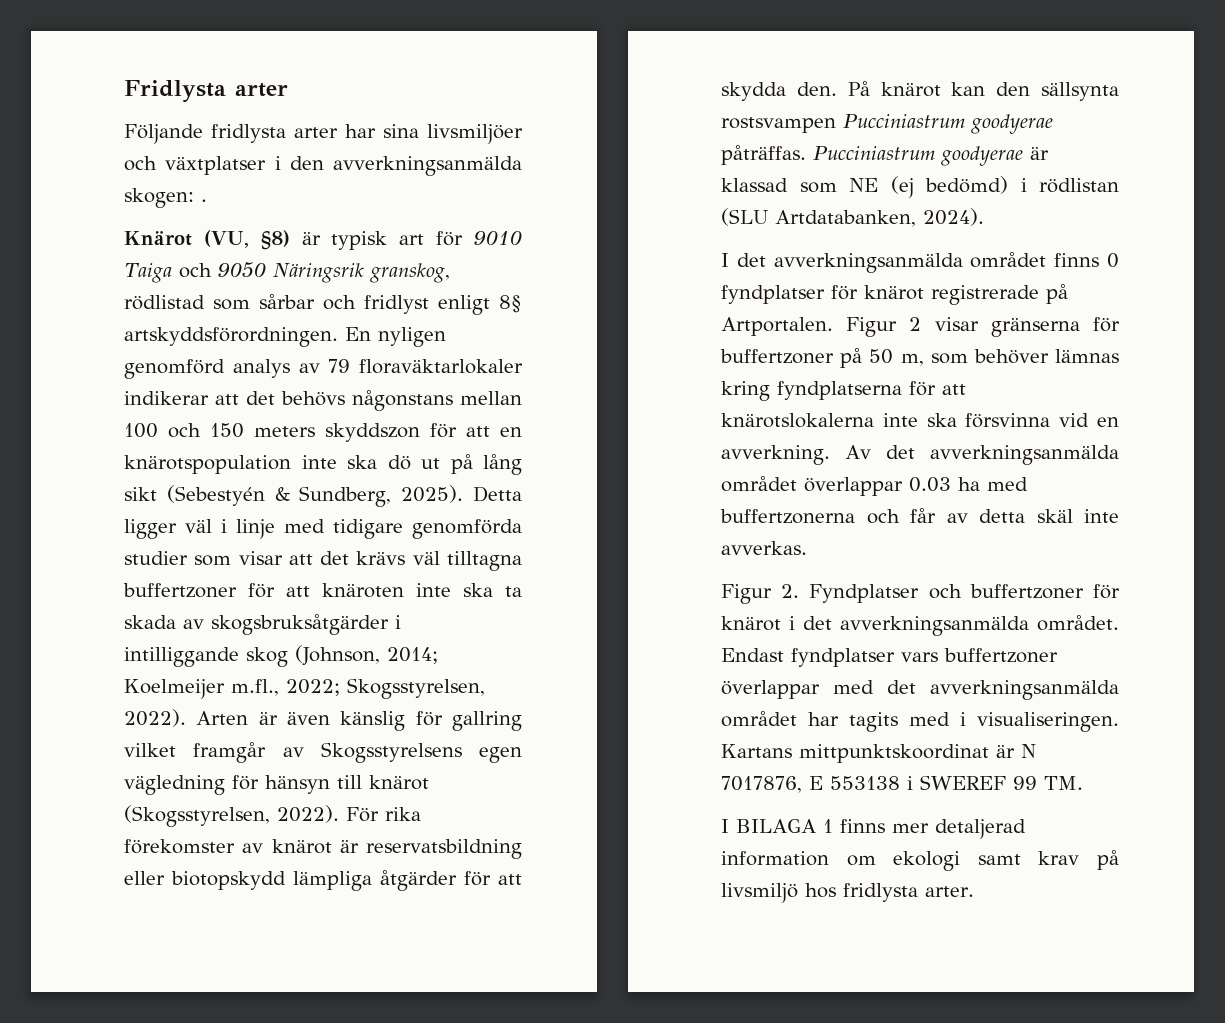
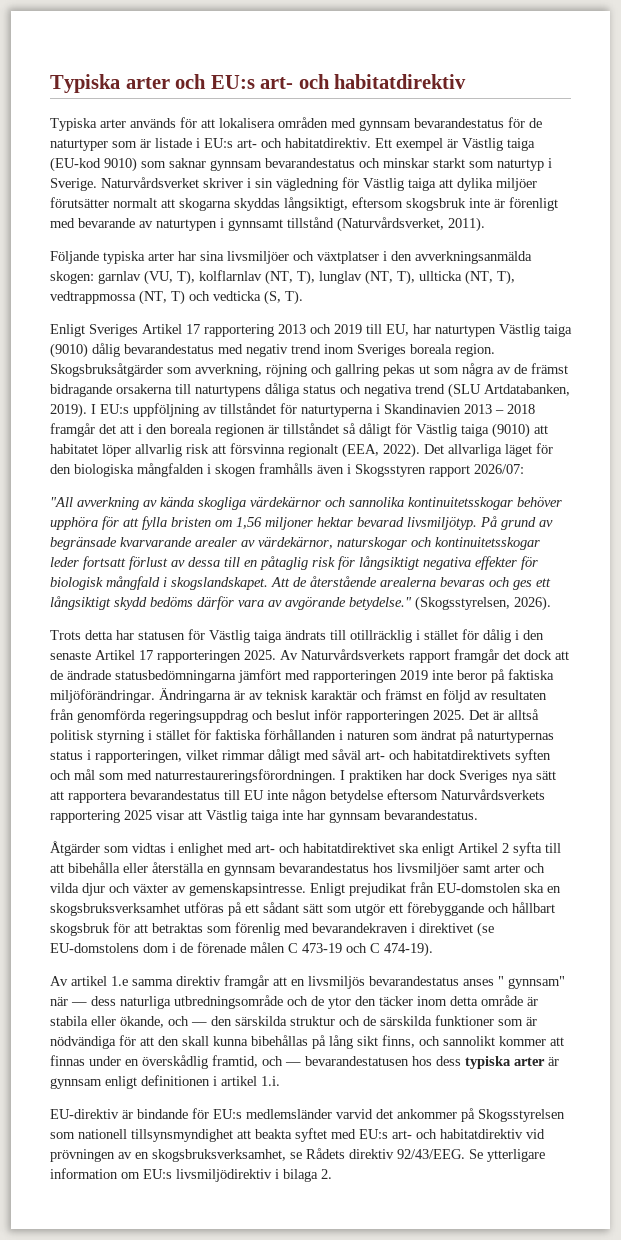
- Fridlysta arter
+ Typiska arter och EU:s art- och habitatdirektiv
+ Typiska arter används för att lokalisera områden med gynnsam bevarandestatus för de naturtyper som är listade i EU:s art- och habitatdirektiv. Ett exempel är Västlig taiga (EU-kod 9010) som saknar gynnsam bevarandestatus och minskar starkt som naturtyp i Sverige. Naturvårdsverket skriver i sin vägledning för Västlig taiga att dylika miljöer förutsätter normalt att skogarna skyddas långsiktigt, eftersom skogsbruk inte är förenligt med bevarande av naturtypen i gynnsamt tillstånd (Naturvårdsverket, 2011).
- Följande fridlysta arter har sina livsmiljöer och växtplatser i den avverkningsanmälda skogen: .
- Knärot (VU, §8) är typisk art för 9010 Taiga och 9050 Näringsrik granskog, rödlistad som sårbar och fridlyst enligt 8§ artskyddsförordningen. En nyligen genomförd analys av 79 floraväktarlokaler indikerar att det behövs någonstans mellan 100 och 150 meters skyddszon för att en knärotspopulation inte ska dö ut på lång sikt (Sebestyén & Sundberg, 2025). Detta ligger väl i linje med tidigare genomförda studier som visar att det krävs väl tilltagna buffertzoner för att knäroten inte ska ta skada av skogsbruksåtgärder i intilliggande skog (Johnson, 2014; Koelmeijer m.fl., 2022; Skogsstyrelsen, 2022). Arten är även känslig för gallring vilket framgår av Skogsstyrelsens egen vägledning för hänsyn till knärot (Skogsstyrelsen, 2022). För rika förekomster av knärot är reservatsbildning eller biotopskydd lämpliga åtgärder för att skydda den. På knärot kan den sällsynta rostsvampen Pucciniastrum goodyerae påträffas. Pucciniastrum goodyerae är klassad som NE (ej bedömd) i rödlistan (SLU Artdatabanken, 2024).
- I det avverkningsanmälda området finns 0 fyndplatser för knärot registrerade på Artportalen. Figur 2 visar gränserna för buffertzoner på 50 m, som behöver lämnas kring fyndplatserna för att knärotslokalerna inte ska försvinna vid en avverkning. Av det avverkningsanmälda området överlappar 0.03 ha med buffertzonerna och får av detta skäl inte avverkas.
- Figur 2. Fyndplatser och buffertzoner för knärot i det avverkningsanmälda området. Endast fyndplatser vars buffertzoner överlappar med det avverkningsanmälda området har tagits med i visualiseringen. Kartans mittpunktskoordinat är N 7017876, E 553138 i SWEREF 99 TM.
- I BILAGA 1 finns mer detaljerad information om ekologi samt krav på livsmiljö hos fridlysta arter.
+ Följande typiska arter har sina livsmiljöer och växtplatser i den avverkningsanmälda skogen: garnlav (VU, T), kolflarnlav (NT, T), lunglav (NT, T), ullticka (NT, T), vedtrappmossa (NT, T) och vedticka (S, T).
+ Enligt Sveriges Artikel 17 rapportering 2013 och 2019 till EU, har naturtypen Västlig taiga (9010) dålig bevarandestatus med negativ trend inom Sveriges boreala region. Skogsbruksåtgärder som avverkning, röjning och gallring pekas ut som några av de främst bidragande orsakerna till naturtypens dåliga status och negativa trend (SLU Artdatabanken, 2019). I EU:s uppföljning av tillståndet för naturtyperna i Skandinavien 2013 – 2018 framgår det att i den boreala regionen är tillståndet så dåligt för Västlig taiga (9010) att habitatet löper allvarlig risk att försvinna regionalt (EEA, 2022). Det allvarliga läget för den biologiska mångfalden i skogen framhålls även i Skogsstyren rapport 2026/07:
+ "All avverkning av kända skogliga värdekärnor och sannolika kontinuitetsskogar behöver upphöra för att fylla bristen om 1,56 miljoner hektar bevarad livsmiljötyp. På grund av begränsade kvarvarande arealer av värdekärnor, naturskogar och kontinuitetsskogar leder fortsatt förlust av dessa till en påtaglig risk för långsiktigt negativa effekter för biologisk mångfald i skogslandskapet. Att de återstående arealerna bevaras och ges ett långsiktigt skydd bedöms därför vara av avgörande betydelse." (Skogsstyrelsen, 2026).
+ Trots detta har statusen för Västlig taiga ändrats till otillräcklig i stället för dålig i den senaste Artikel 17 rapporteringen 2025. Av Naturvårdsverkets rapport framgår det dock att de ändrade statusbedömningarna jämfört med rapporteringen 2019 inte beror på faktiska miljöförändringar. Ändringarna är av teknisk karaktär och främst en följd av resultaten från genomförda regeringsuppdrag och beslut inför rapporteringen 2025. Det är alltså politisk styrning i stället för faktiska förhållanden i naturen som ändrat på naturtypernas status i rapporteringen, vilket rimmar dåligt med såväl art- och habitatdirektivets syften och mål som med naturrestaureringsförordningen. I praktiken har dock Sveriges nya sätt att rapportera bevarandestatus till EU inte någon betydelse eftersom Naturvårdsverkets rapportering 2025 visar att Västlig taiga inte har gynnsam bevarandestatus.
+ Åtgärder som vidtas i enlighet med art- och habitatdirektivet ska enligt Artikel 2 syfta till att bibehålla eller återställa en gynnsam bevarandestatus hos livsmiljöer samt arter och vilda djur och växter av gemenskapsintresse. Enligt prejudikat från EU-domstolen ska en skogsbruksverksamhet utföras på ett sådant sätt som utgör ett förebyggande och hållbart skogsbruk för att betraktas som förenlig med bevarandekraven i direktivet (se EU-domstolens dom i de förenade målen C 473-19 och C 474-19).
+ Av artikel 1.e samma direktiv framgår att en livsmiljös bevarandestatus anses " gynnsam" när — dess naturliga utbredningsområde och de ytor den täcker inom detta område är stabila eller ökande, och — den särskilda struktur och de särskilda funktioner som är nödvändiga för att den skall kunna bibehållas på lång sikt finns, och sannolikt kommer att finnas under en överskådlig framtid, och — bevarandestatusen hos dess typiska arter är gynnsam enligt definitionen i artikel 1.i.
+ EU-direktiv är bindande för EU:s medlemsländer varvid det ankommer på Skogsstyrelsen som nationell tillsynsmyndighet att beakta syftet med EU:s art- och habitatdirektiv vid prövningen av en skogsbruksverksamhet, se Rådets direktiv 92/43/EEG. Se ytterligare information om EU:s livsmiljödirektiv i bilaga 2.

